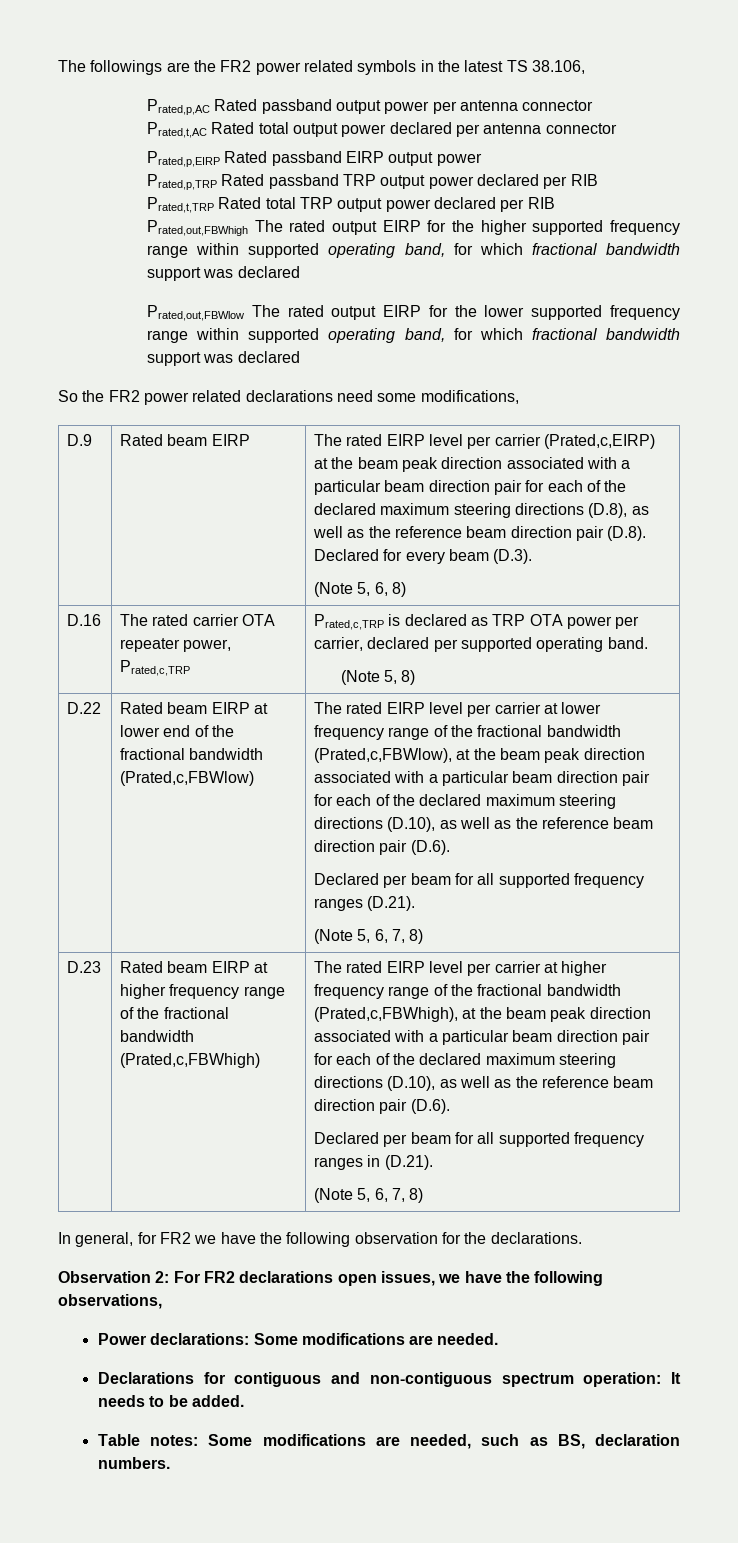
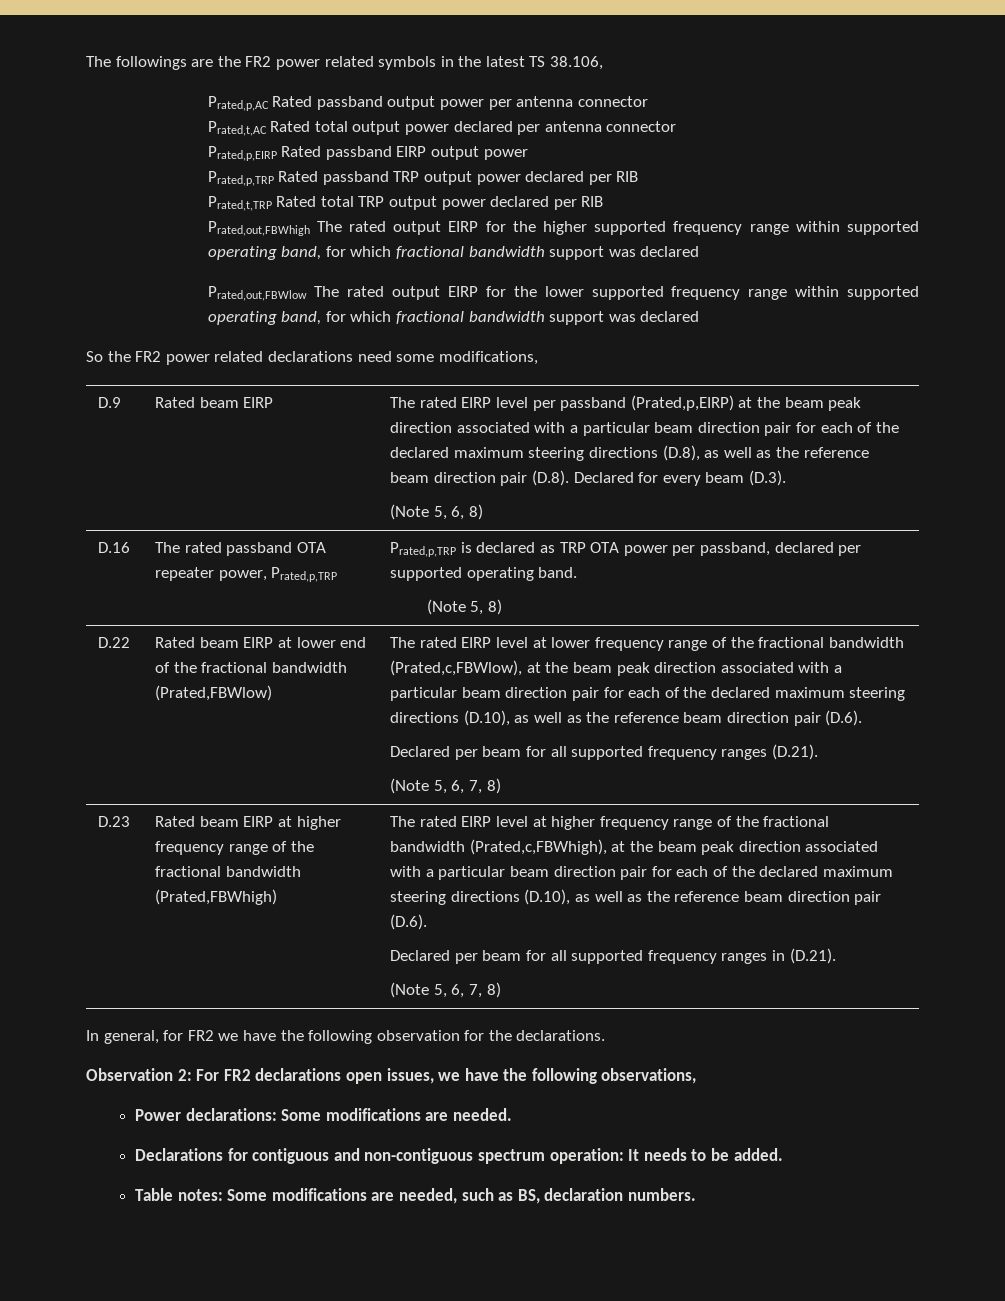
- The rated EIRP level per carrier (Prated,c,EIRP) at the beam peak direction associated with a particular beam direction pair for each of the declared maximum steering directions (D.8), as well as the reference beam direction pair (D.8). Declared for every beam (D.3).
+ The rated EIRP level per passband (Prated,p,EIRP) at the beam peak direction associated with a particular beam direction pair for each of the declared maximum steering directions (D.8), as well as the reference beam direction pair (D.8). Declared for every beam (D.3).
- D.16 | The rated carrier OTA repeater power, Prated,c,TRP | Prated,c,TRP is declared as TRP OTA power per carrier, declared per supported operating band.
+ D.16 | The rated passband OTA repeater power, Prated,p,TRP | Prated,p,TRP is declared as TRP OTA power per passband, declared per supported operating band.
- Rated beam EIRP at lower end of the fractional bandwidth (Prated,c,FBWlow) | The rated EIRP level per carrier at lower frequency range of the fractional bandwidth (Prated,c,FBWlow), at the beam peak direction associated with a particular beam direction pair for each of the declared maximum steering directions (D.10), as well as the reference beam direction pair (D.6).
+ Rated beam EIRP at lower end of the fractional bandwidth (Prated,FBWlow) | The rated EIRP level at lower frequency range of the fractional bandwidth (Prated,c,FBWlow), at the beam peak direction associated with a particular beam direction pair for each of the declared maximum steering directions (D.10), as well as the reference beam direction pair (D.6).
- Rated beam EIRP at higher frequency range of the fractional bandwidth (Prated,c,FBWhigh) | The rated EIRP level per carrier at higher frequency range of the fractional bandwidth (Prated,c,FBWhigh), at the beam peak direction associated with a particular beam direction pair for each of the declared maximum steering directions (D.10), as well as the reference beam direction pair (D.6).
+ Rated beam EIRP at higher frequency range of the fractional bandwidth (Prated,FBWhigh) | The rated EIRP level at higher frequency range of the fractional bandwidth (Prated,c,FBWhigh), at the beam peak direction associated with a particular beam direction pair for each of the declared maximum steering directions (D.10), as well as the reference beam direction pair (D.6).

